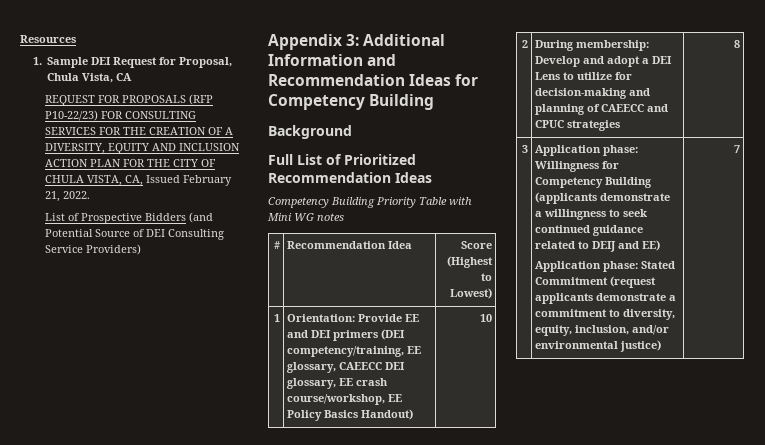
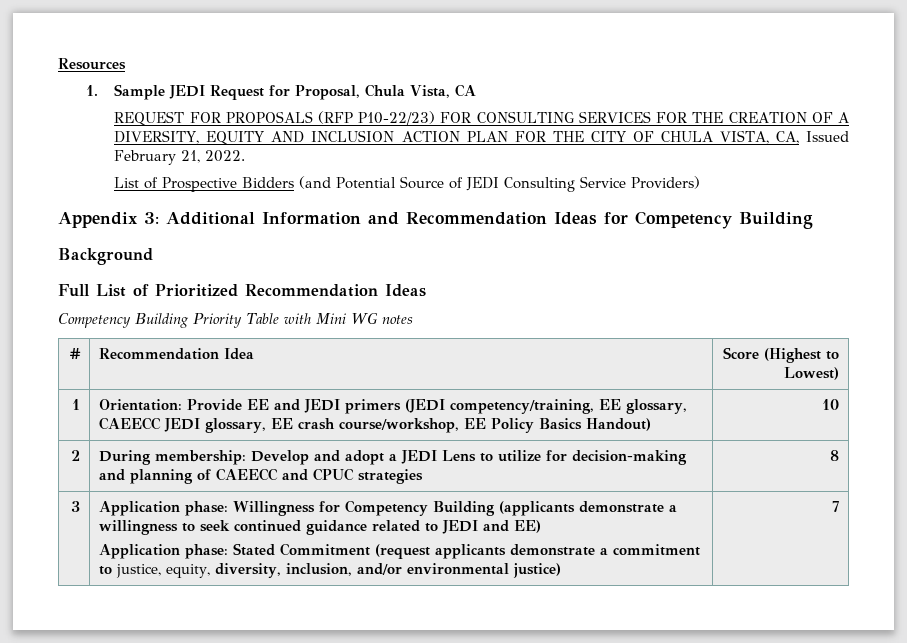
- 1. Sample DEI Request for Proposal, Chula Vista, CA
+ 1. Sample JEDI Request for Proposal, Chula Vista, CA
- List of Prospective Bidders (and Potential Source of DEI Consulting Service Providers)
+ List of Prospective Bidders (and Potential Source of JEDI Consulting Service Providers)
- 1 | Orientation: Provide EE and DEI primers (DEI competency/training, EE glossary, CAEECC DEI glossary, EE crash course/workshop, EE Policy Basics Handout) | 10
+ 1 | Orientation: Provide EE and JEDI primers (JEDI competency/training, EE glossary, CAEECC JEDI glossary, EE crash course/workshop, EE Policy Basics Handout) | 10
- 2 | During membership: Develop and adopt a DEI Lens to utilize for decision-making and planning of CAEECC and CPUC strategies | 8
+ 2 | During membership: Develop and adopt a JEDI Lens to utilize for decision-making and planning of CAEECC and CPUC strategies | 8
- 3 | Application phase: Willingness for Competency Building (applicants demonstrate a willingness to seek continued guidance related to DEIJ and EE)
- Application phase: Stated Commitment (request applicants demonstrate a commitment to diversity, equity, inclusion, and/or environmental justice) | 7
+ 3 | Application phase: Willingness for Competency Building (applicants demonstrate a willingness to seek continued guidance related to JEDI and EE)
+ Application phase: Stated Commitment (request applicants demonstrate a commitment to justice, equity, diversity, inclusion, and/or environmental justice) | 7

